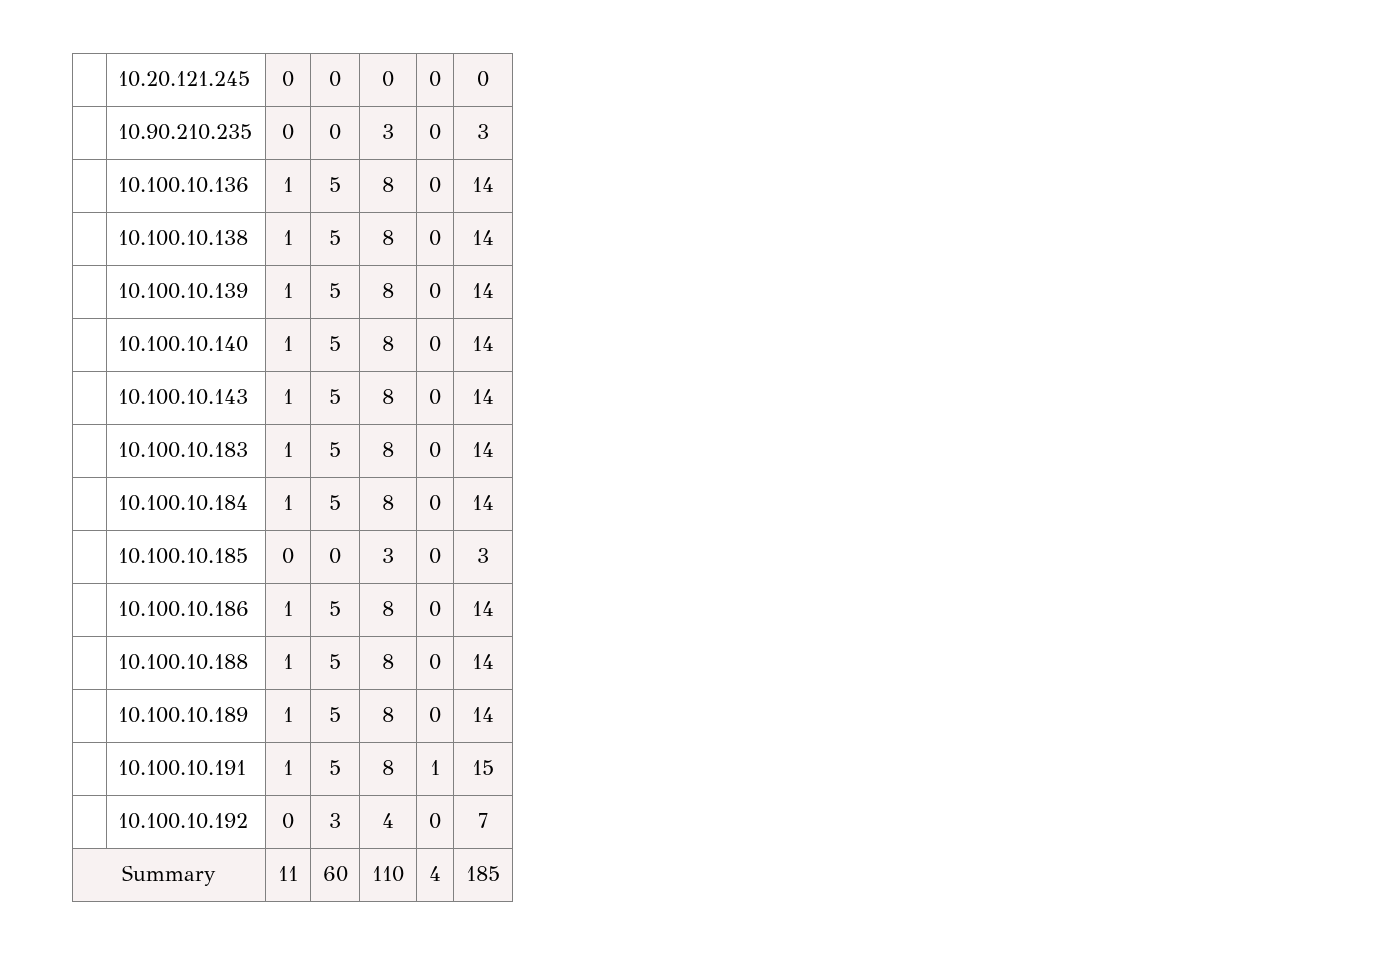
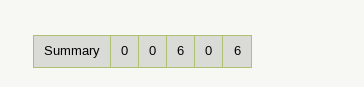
- | 10.20.121.245 | 0 | 0 | 0 | 0 | 0
- | 10.90.210.235 | 0 | 0 | 3 | 0 | 3
- | 10.100.10.136 | 1 | 5 | 8 | 0 | 14
- | 10.100.10.138 | 1 | 5 | 8 | 0 | 14
- | 10.100.10.139 | 1 | 5 | 8 | 0 | 14
- | 10.100.10.140 | 1 | 5 | 8 | 0 | 14
- | 10.100.10.143 | 1 | 5 | 8 | 0 | 14
- | 10.100.10.183 | 1 | 5 | 8 | 0 | 14
- | 10.100.10.184 | 1 | 5 | 8 | 0 | 14
- | 10.100.10.185 | 0 | 0 | 3 | 0 | 3
- | 10.100.10.186 | 1 | 5 | 8 | 0 | 14
- | 10.100.10.188 | 1 | 5 | 8 | 0 | 14
- | 10.100.10.189 | 1 | 5 | 8 | 0 | 14
- | 10.100.10.191 | 1 | 5 | 8 | 1 | 15
- | 10.100.10.192 | 0 | 3 | 4 | 0 | 7
- Summary | 11 | 60 | 110 | 4 | 185
+ Summary | 0 | 0 | 6 | 0 | 6

